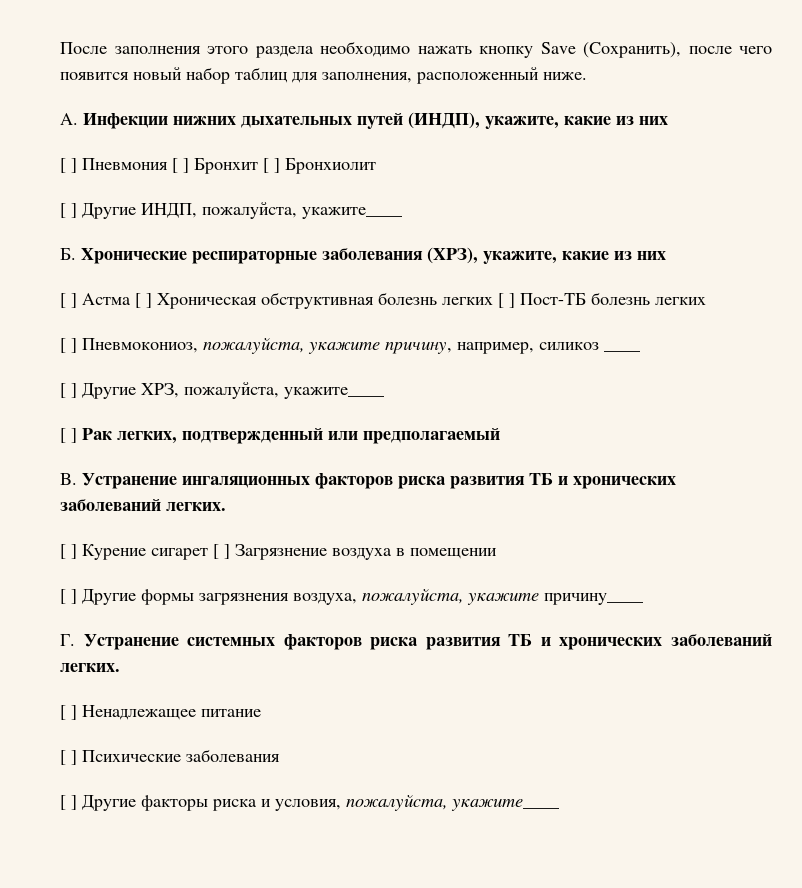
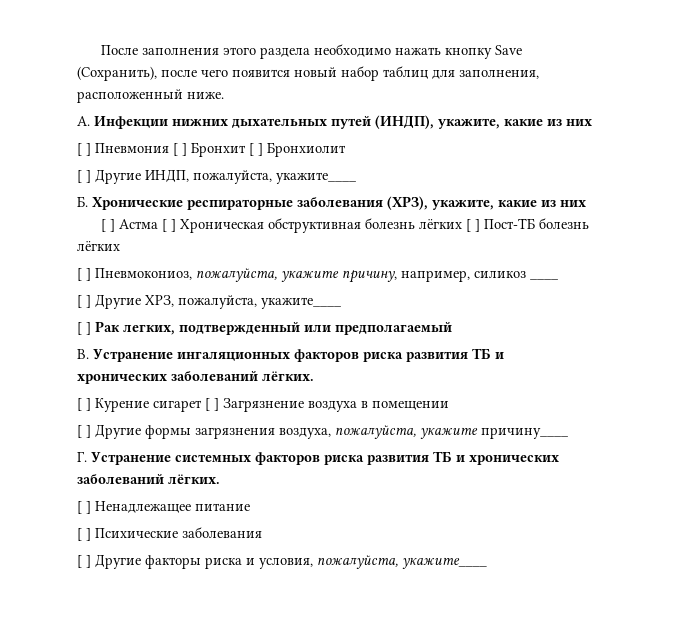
- [ ] Астма [ ] Хроническая обструктивная болезнь легких [ ] Пост-ТБ болезнь легких
+ [ ] Астма [ ] Хроническая обструктивная болезнь лёгких [ ] Пост-ТБ болезнь лёгких
- В. Устранение ингаляционных факторов риска развития ТБ и хронических заболеваний легких.
+ В. Устранение ингаляционных факторов риска развития ТБ и хронических заболеваний лёгких.
- Г. Устранение системных факторов риска развития ТБ и хронических заболеваний легких.
+ Г. Устранение системных факторов риска развития ТБ и хронических заболеваний лёгких.

